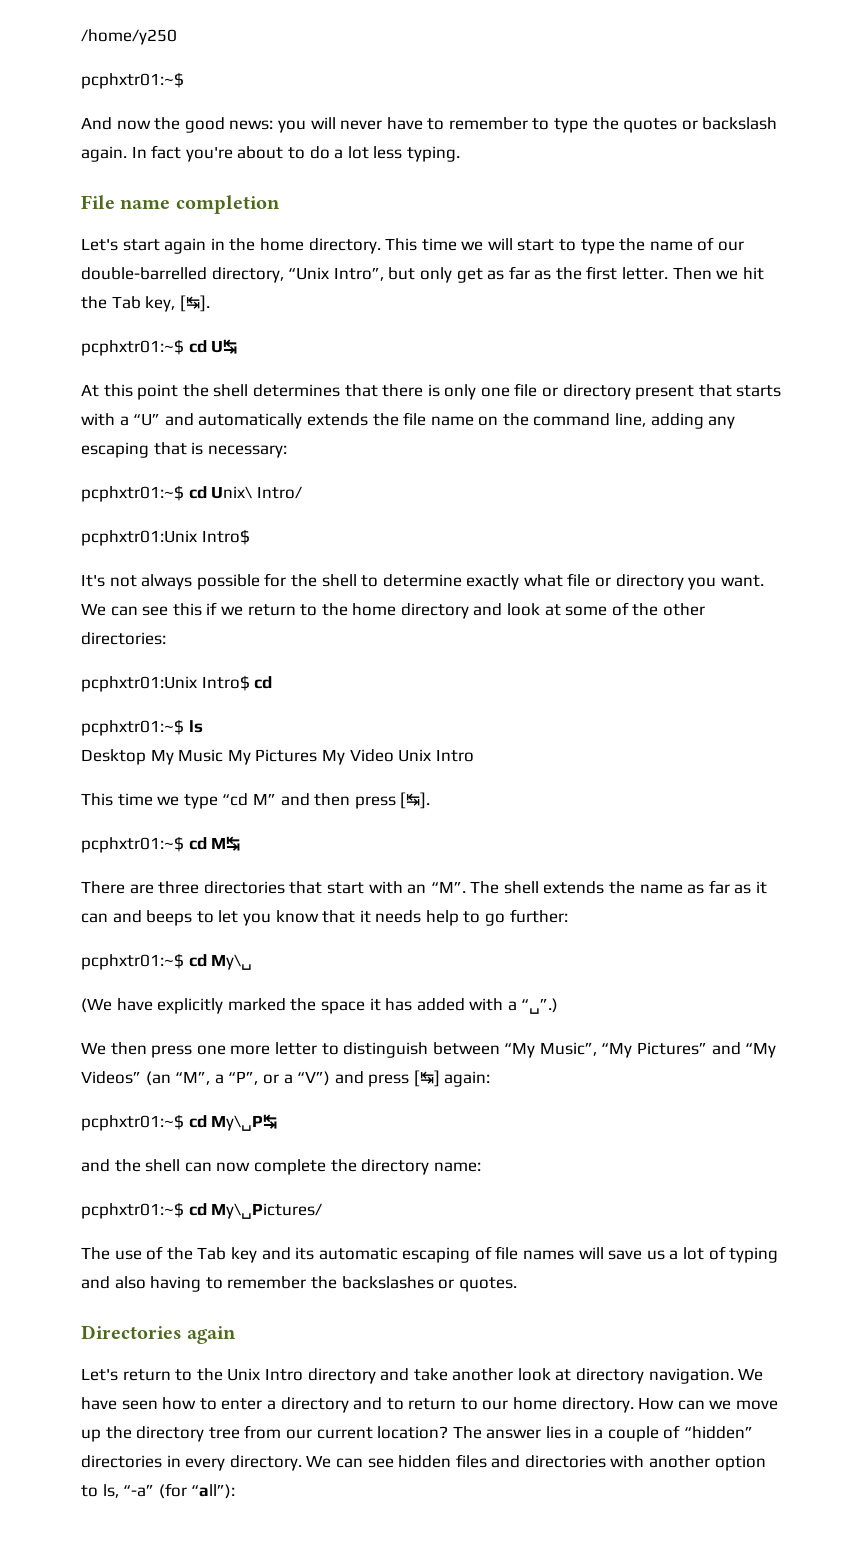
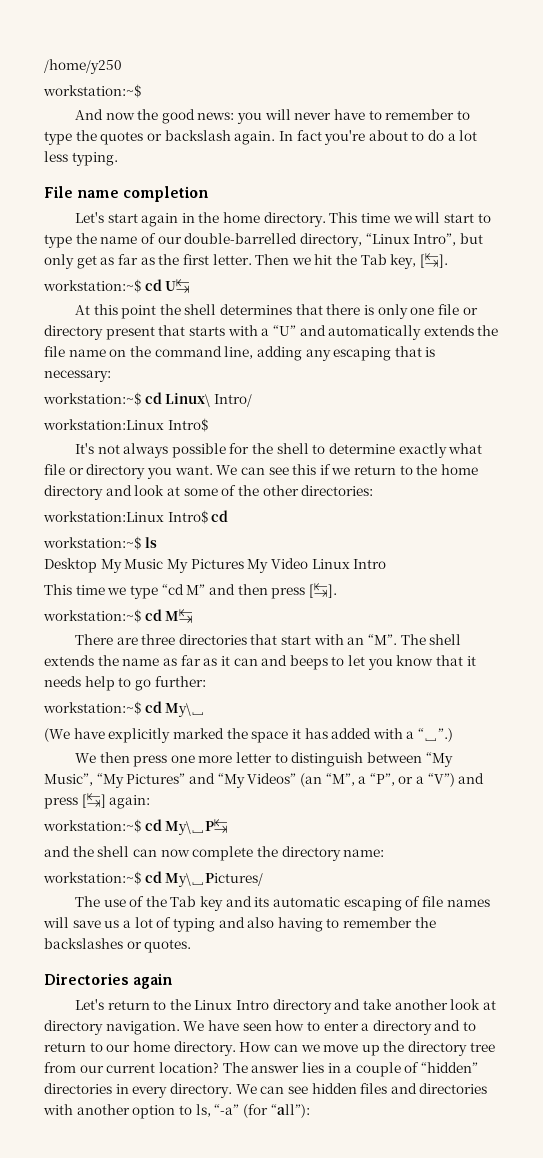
  /home/y250
- pcphxtr01:~$
+ workstation:~$
- This time we will start to type the name of our double-barrelled directory, “Unix Intro”, but only get as far as the first letter.
+ This time we will start to type the name of our double-barrelled directory, “Linux Intro”, but only get as far as the first letter.
- pcphxtr01:~$ cd U↹
+ workstation:~$ cd U↹
- pcphxtr01:~$ cd Unix\ Intro/
- pcphxtr01:Unix Intro$
+ workstation:~$ cd Linux\ Intro/
+ workstation:Linux Intro$
- pcphxtr01:Unix Intro$ cd
+ workstation:Linux Intro$ cd
- pcphxtr01:~$ ls
+ workstation:~$ ls
- Desktop My Music My Pictures My Video Unix Intro
+ Desktop My Music My Pictures My Video Linux Intro
- pcphxtr01:~$ cd M↹
+ workstation:~$ cd M↹
- pcphxtr01:~$ cd My\␣
+ workstation:~$ cd My\␣
- pcphxtr01:~$ cd My\␣P↹
+ workstation:~$ cd My\␣P↹
- pcphxtr01:~$ cd My\␣Pictures/
+ workstation:~$ cd My\␣Pictures/
- Let's return to the Unix Intro directory and take another look at directory navigation.
+ Let's return to the Linux Intro directory and take another look at directory navigation.

